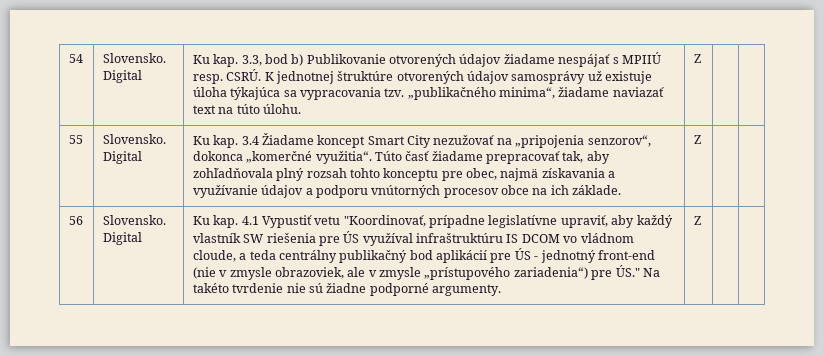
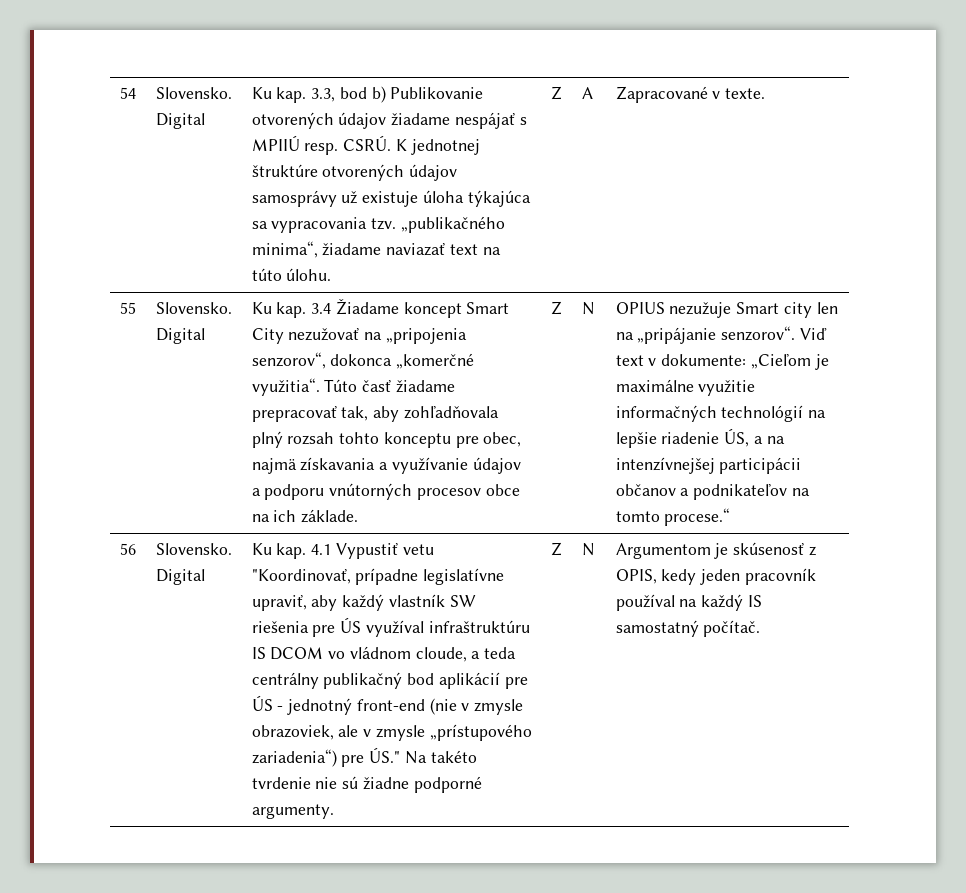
+ A | Zapracované v texte.
+ N | OPIUS nezužuje Smart city len na „pripájanie senzorov“. Viď text v dokumente: „Cieľom je maximálne využitie informačných technológií na lepšie riadenie ÚS, a na intenzívnejšej participácii občanov a podnikateľov na tomto procese.“
+ N | Argumentom je skúsenosť z OPIS, kedy jeden pracovník používal na každý IS samostatný počítač.

